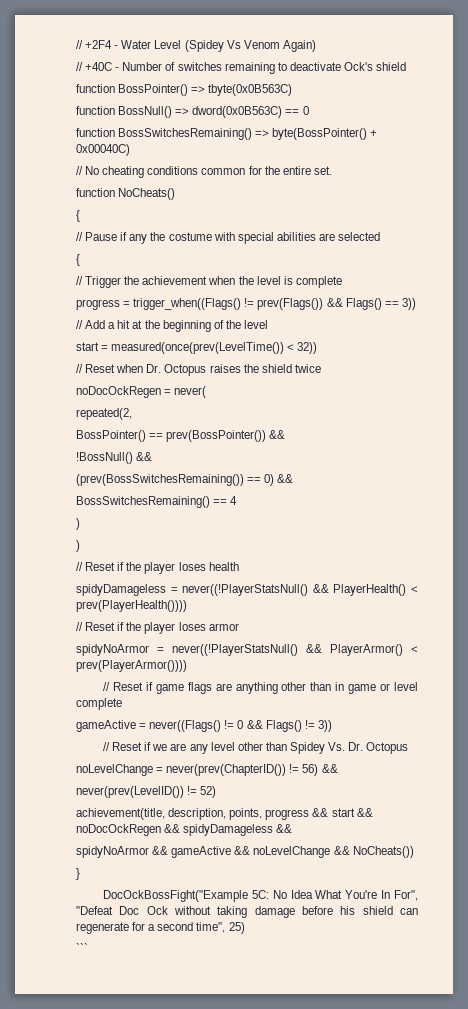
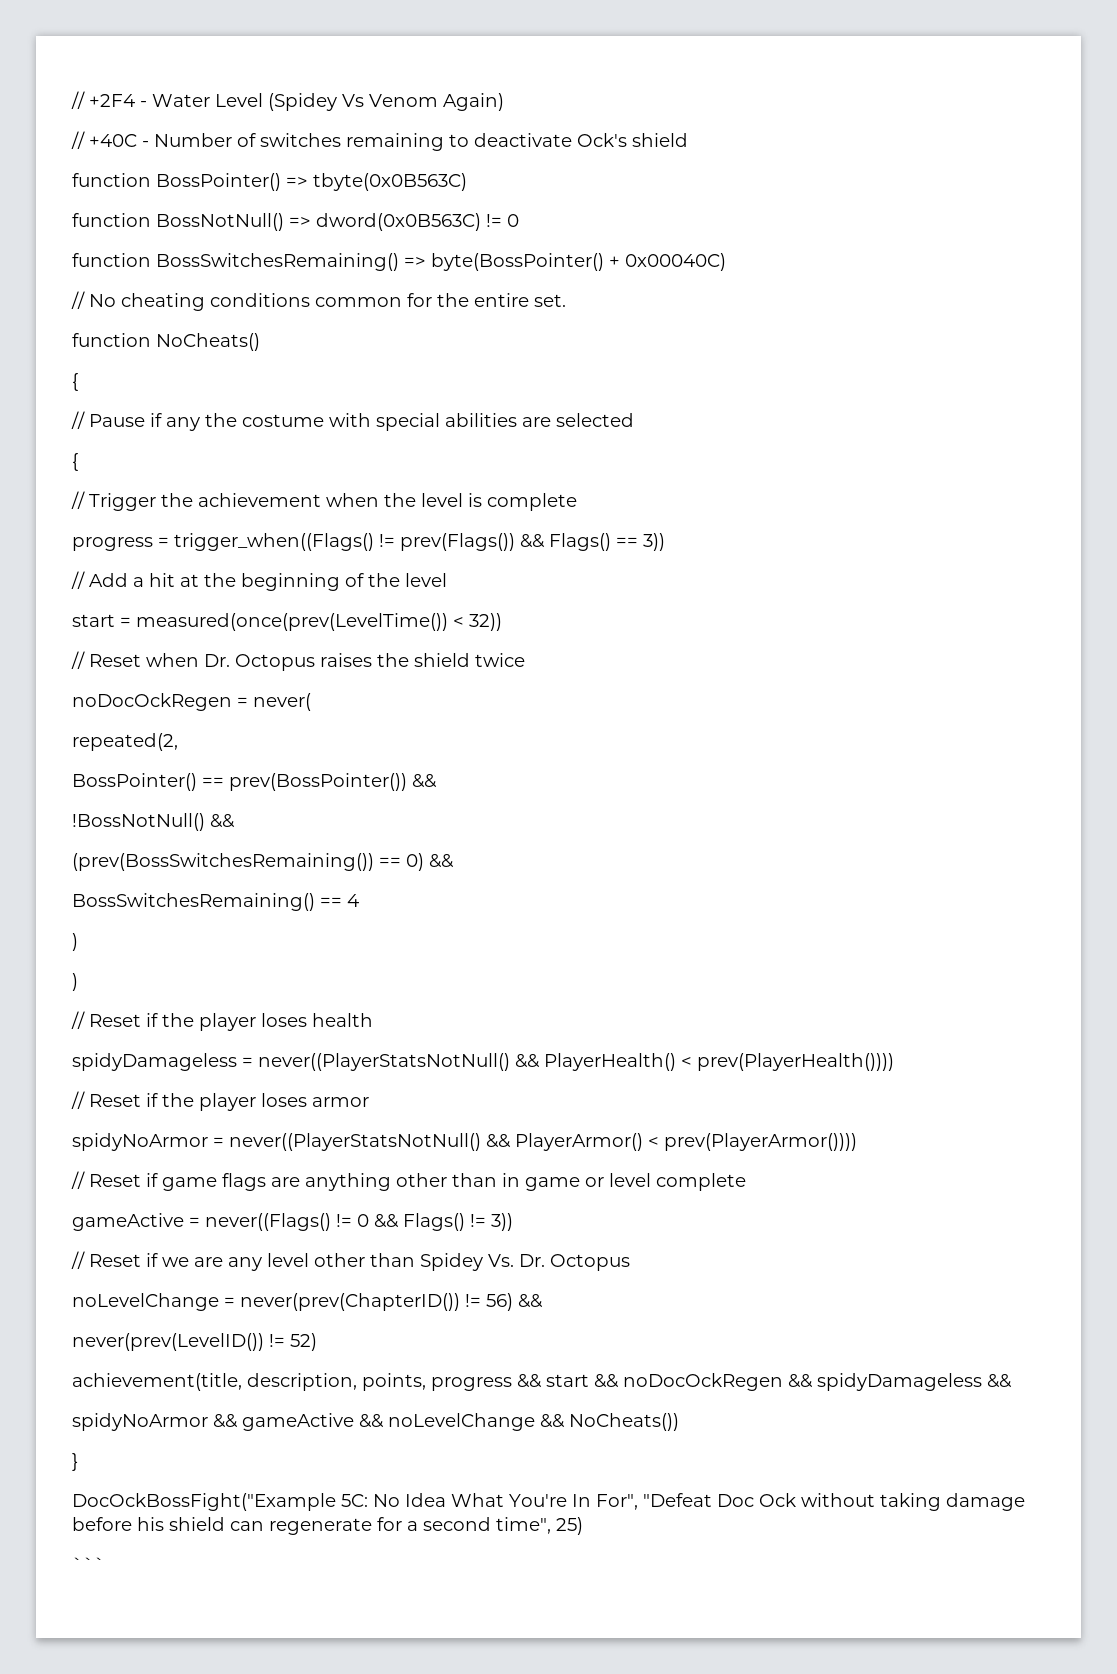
- function BossNull() => dword(0x0B563C) == 0
+ function BossNotNull() => dword(0x0B563C) != 0
- !BossNull() &&
+ !BossNotNull() &&
- spidyDamageless = never((!PlayerStatsNull() && PlayerHealth() < prev(PlayerHealth())))
+ spidyDamageless = never((PlayerStatsNotNull() && PlayerHealth() < prev(PlayerHealth())))
- spidyNoArmor = never((!PlayerStatsNull() && PlayerArmor() < prev(PlayerArmor())))
+ spidyNoArmor = never((PlayerStatsNotNull() && PlayerArmor() < prev(PlayerArmor())))

